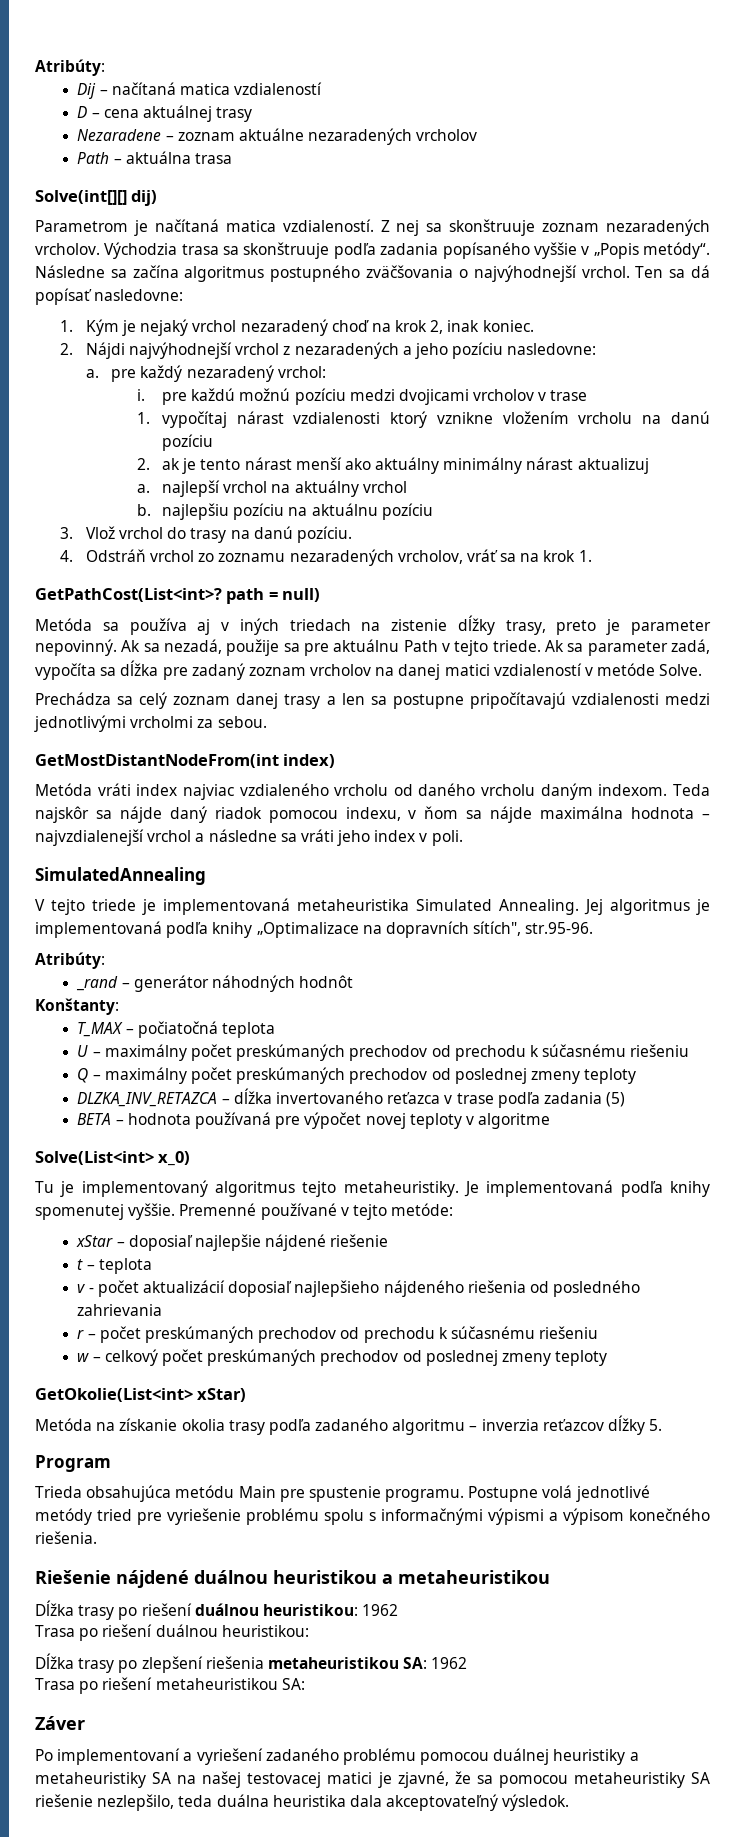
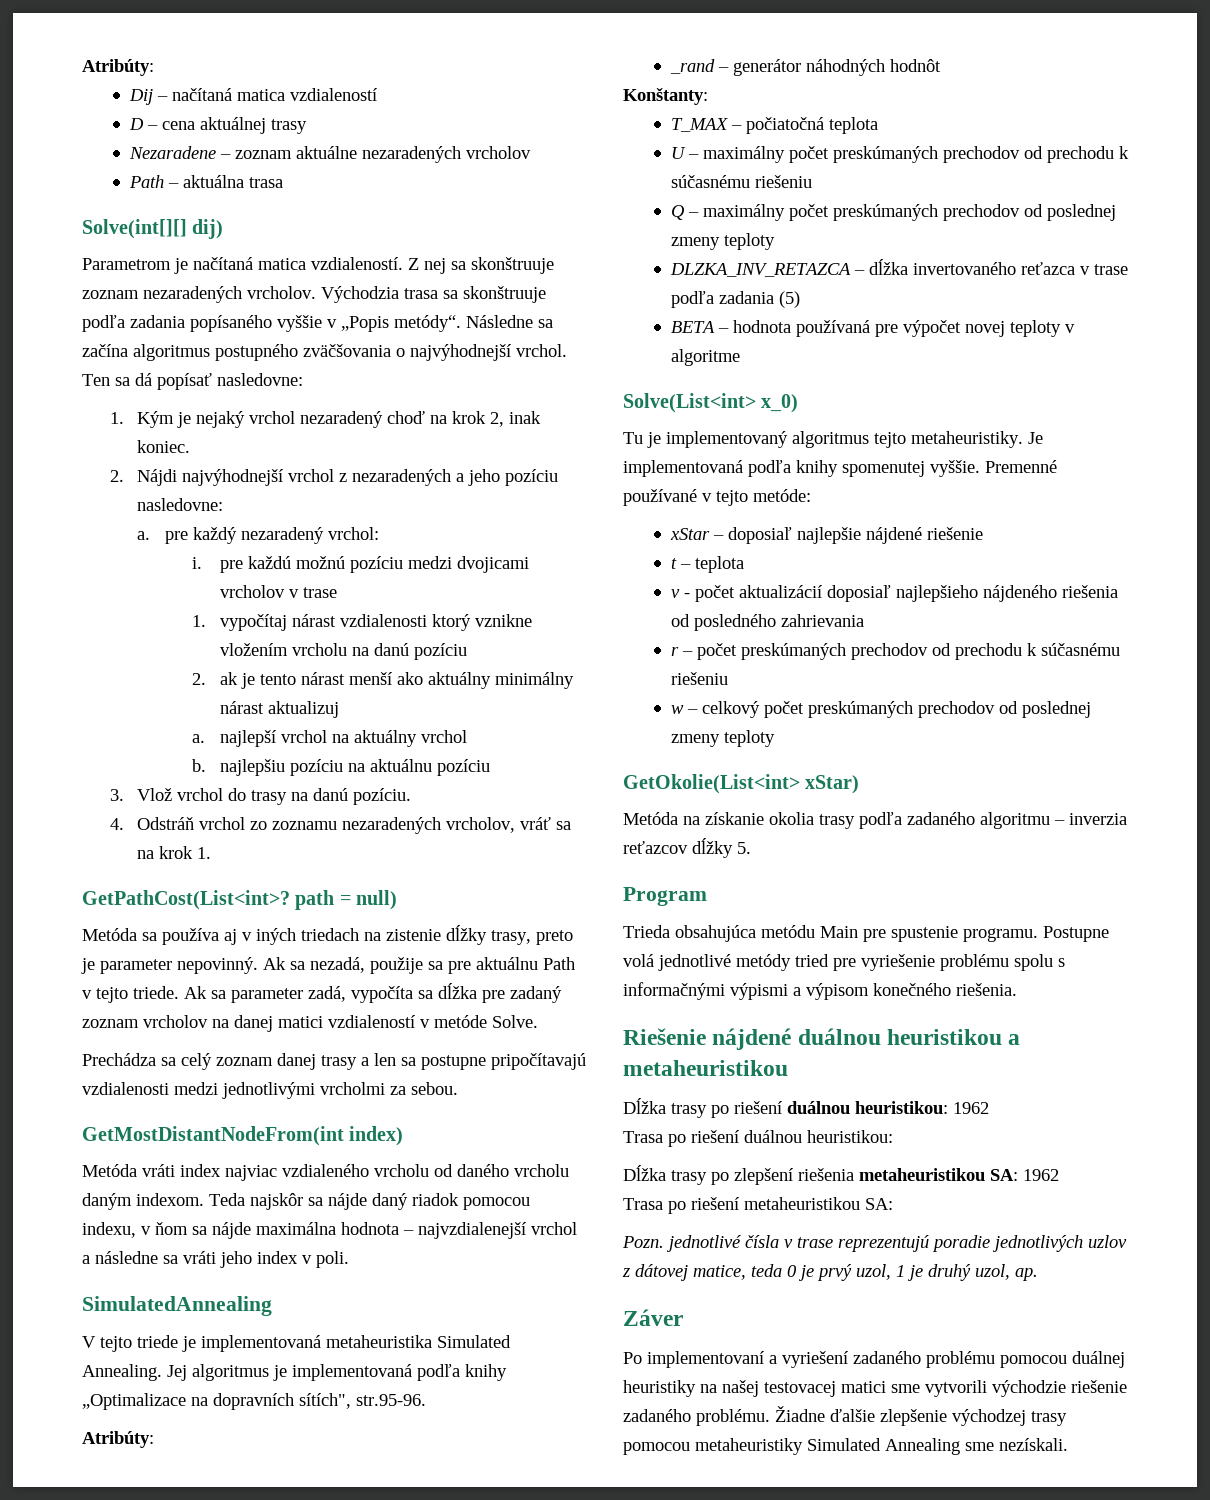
+ Pozn. jednotlivé čísla v trase reprezentujú poradie jednotlivých uzlov z dátovej matice, teda 0 je prvý uzol, 1 je druhý uzol, ap.
- Po implementovaní a vyriešení zadaného problému pomocou duálnej heuristiky a metaheuristiky SA na našej testovacej matici je zjavné, že sa pomocou metaheuristiky SA riešenie nezlepšilo, teda duálna heuristika dala akceptovateľný výsledok.
+ Po implementovaní a vyriešení zadaného problému pomocou duálnej heuristiky na našej testovacej matici sme vytvorili východzie riešenie zadaného problému. Žiadne ďalšie zlepšenie východzej trasy pomocou metaheuristiky Simulated Annealing sme nezískali.

